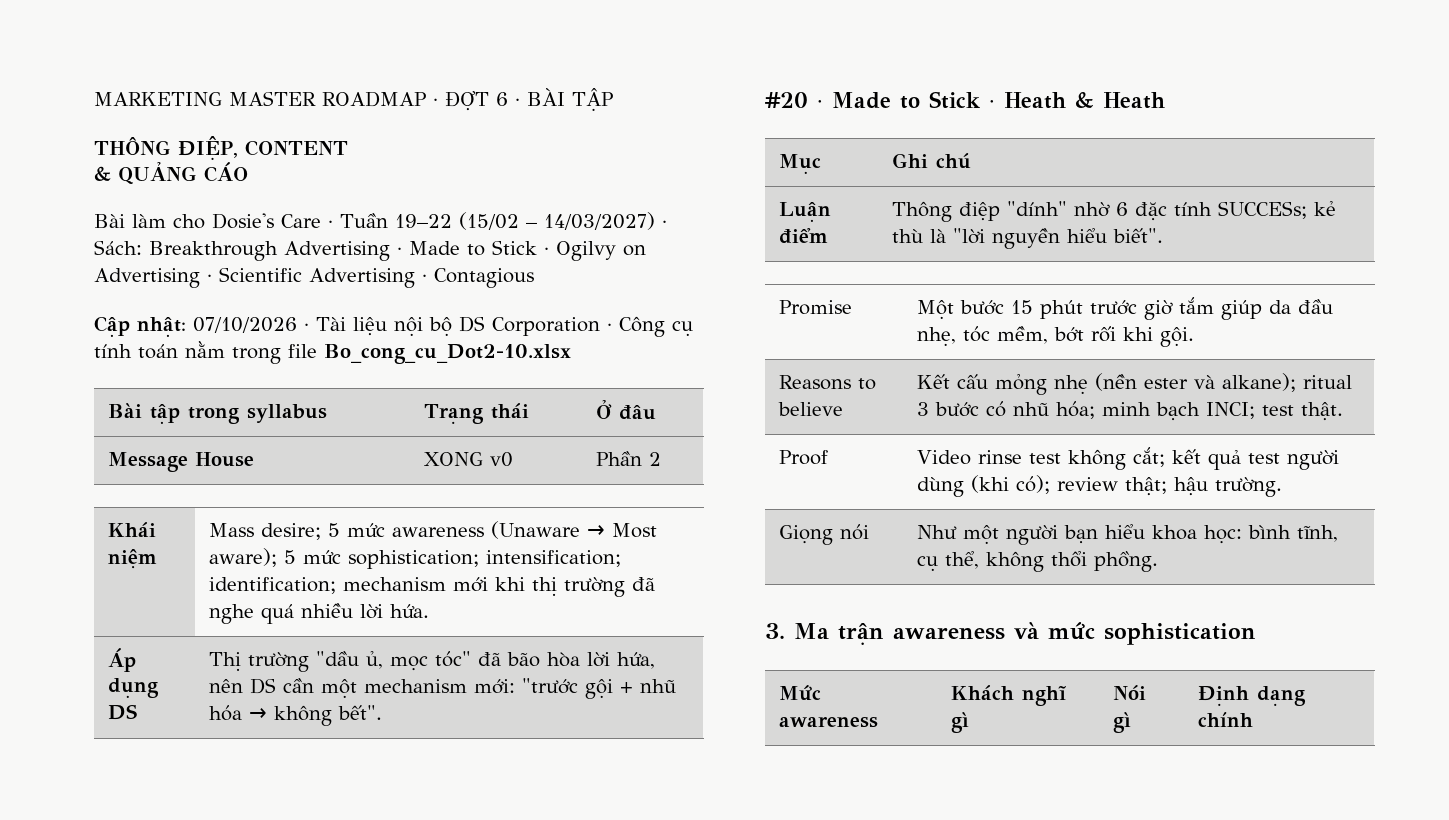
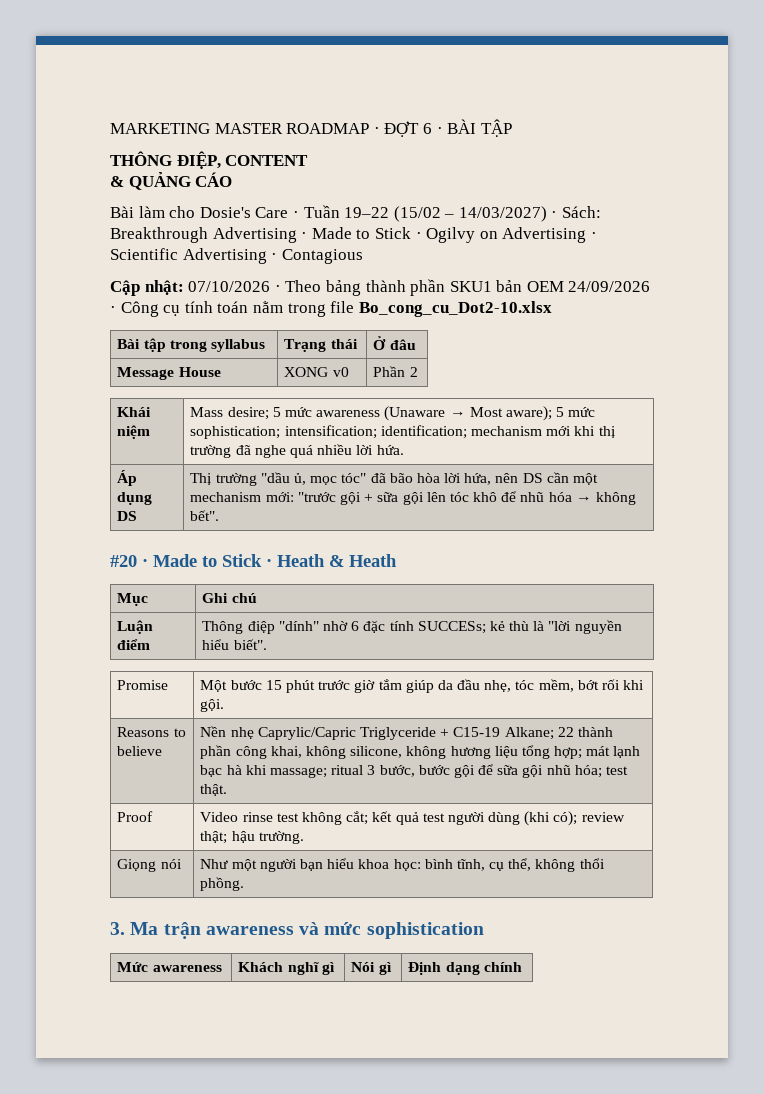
- Cập nhật: 07/10/2026 · Tài liệu nội bộ DS Corporation · Công cụ tính toán nằm trong file Bo_cong_cu_Dot2-10.xlsx
+ Cập nhật: 07/10/2026 · Theo bảng thành phần SKU1 bản OEM 24/09/2026 · Công cụ tính toán nằm trong file Bo_cong_cu_Dot2-10.xlsx
- Áp dụng DS | Thị trường "dầu ủ, mọc tóc" đã bão hòa lời hứa, nên DS cần một mechanism mới: "trước gội + nhũ hóa → không bết".
+ Áp dụng DS | Thị trường "dầu ủ, mọc tóc" đã bão hòa lời hứa, nên DS cần một mechanism mới: "trước gội + sữa gội lên tóc khô để nhũ hóa → không bết".
- Reasons to believe | Kết cấu mỏng nhẹ (nền ester và alkane); ritual 3 bước có nhũ hóa; minh bạch INCI; test thật.
+ Reasons to believe | Nền nhẹ Caprylic/Capric Triglyceride + C15-19 Alkane; 22 thành phần công khai, không silicone, không hương liệu tổng hợp; mát lạnh bạc hà khi massage; ritual 3 bước, bước gội để sữa gội nhũ hóa; test thật.

